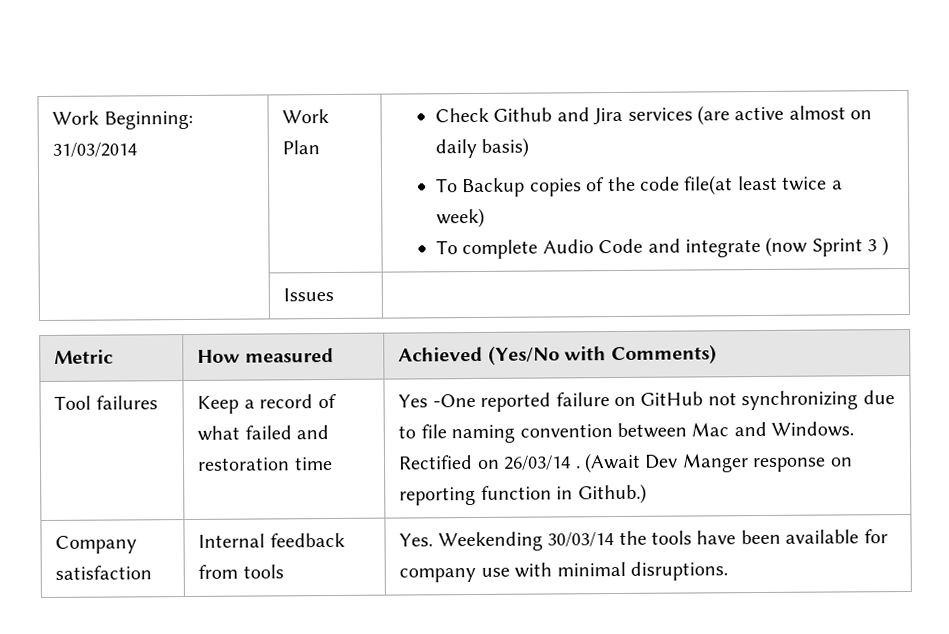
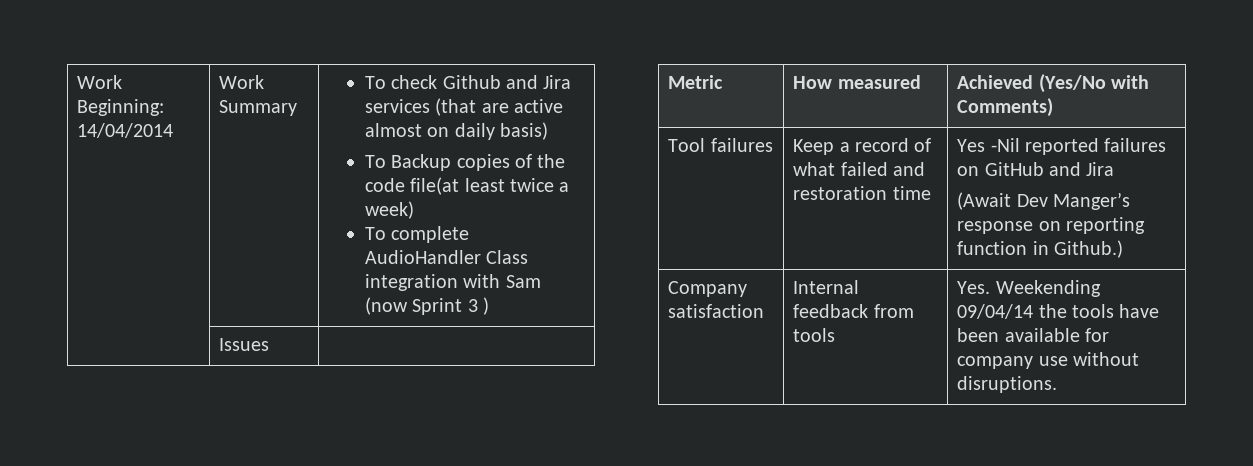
- Work Beginning: 31/03/2014 | Work Plan | Check Github and Jira services (are active almost on daily basis)
+ Work Beginning: 14/04/2014 | Work Summary | To check Github and Jira services (that are active almost on daily basis)
  To Backup copies of the code file(at least twice a week)
- To complete Audio Code and integrate (now Sprint 3 )
+ To complete AudioHandler Class integration with Sam (now Sprint 3 )
- Yes -One reported failure on GitHub not synchronizing due to file naming convention between Mac and Windows. Rectified on 26/03/14 . (Await Dev Manger response on reporting function in Github.)
+ Yes -Nil reported failures on GitHub and Jira
+ (Await Dev Manger’s response on reporting function in Github.)
- Company satisfaction | Internal feedback from tools | Yes. Weekending 30/03/14 the tools have been available for company use with minimal disruptions.
+ Company satisfaction | Internal feedback from tools | Yes. Weekending 09/04/14 the tools have been available for company use without disruptions.

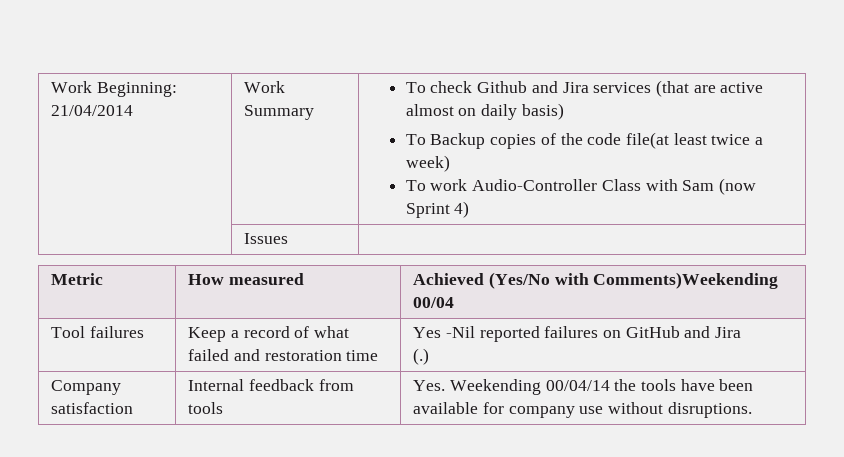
- Work Beginning: 14/04/2014 | Work Summary | To check Github and Jira services (that are active almost on daily basis)
+ Work Beginning: 21/04/2014 | Work Summary | To check Github and Jira services (that are active almost on daily basis)
  To Backup copies of the code file(at least twice a week)
- To complete AudioHandler Class integration with Sam (now Sprint 3 )
+ To work Audio-Controller Class with Sam (now Sprint 4)
- Metric | How measured | Achieved (Yes/No with Comments)
+ Metric | How measured | Achieved (Yes/No with Comments)Weekending 00/04
  Tool failures | Keep a record of what failed and restoration time | Yes -Nil reported failures on GitHub and Jira
- (Await Dev Manger’s response on reporting function in Github.)
+ (.)
- Company satisfaction | Internal feedback from tools | Yes. Weekending 09/04/14 the tools have been available for company use without disruptions.
+ Company satisfaction | Internal feedback from tools | Yes. Weekending 00/04/14 the tools have been available for company use without disruptions.

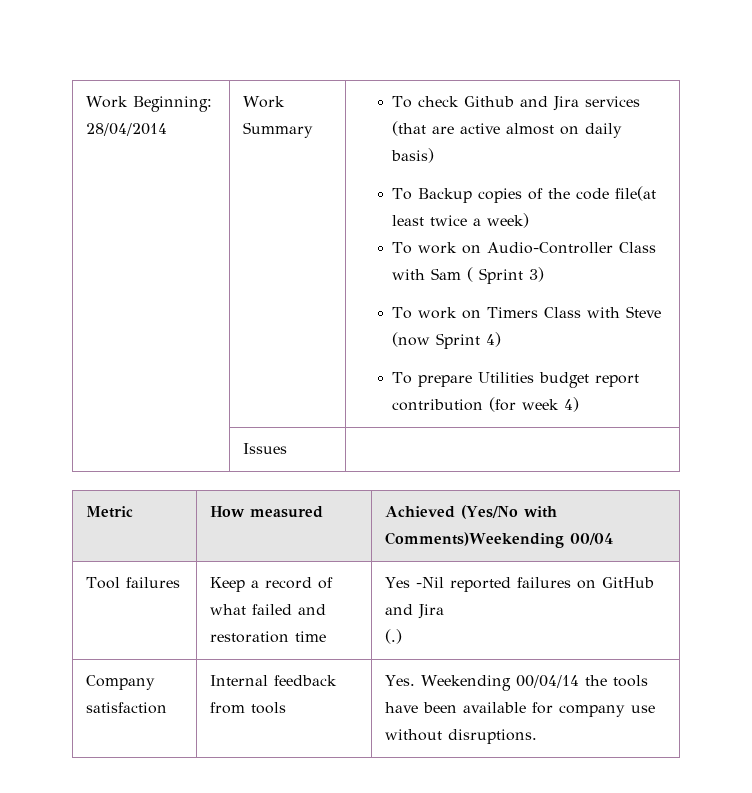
- Work Beginning: 21/04/2014
+ Work Beginning: 28/04/2014
- To work Audio-Controller Class with Sam (now Sprint 4)
+ To work on Audio-Controller Class with Sam ( Sprint 3)
+ To work on Timers Class with Steve (now Sprint 4)
+ To prepare Utilities budget report contribution (for week 4)

